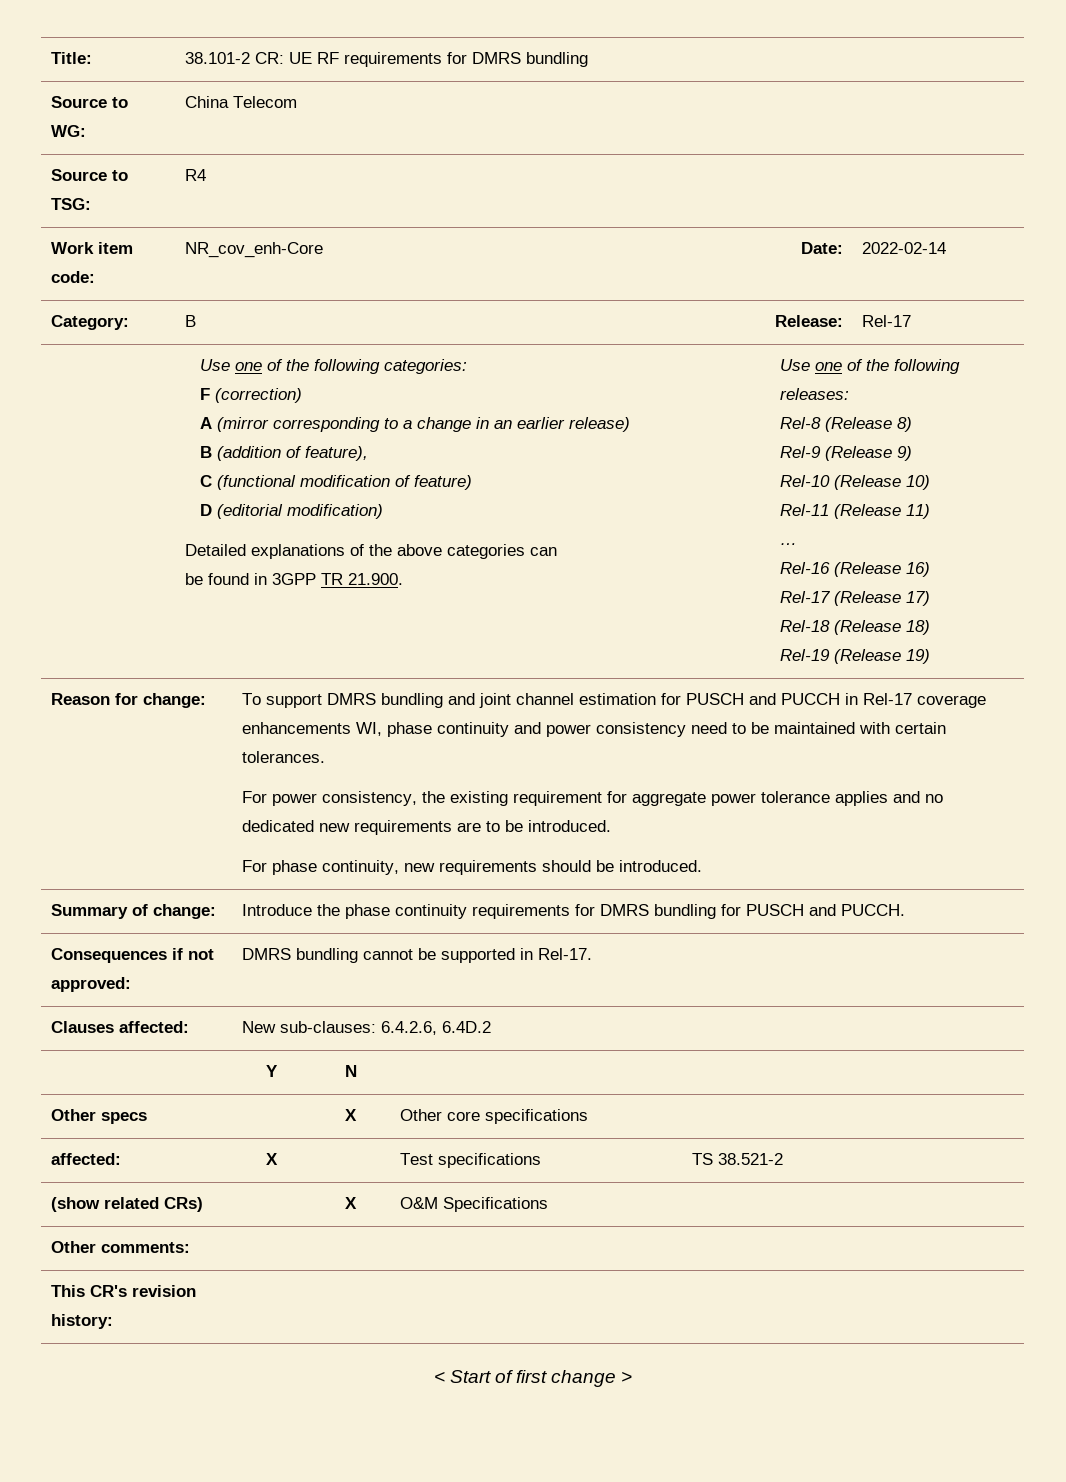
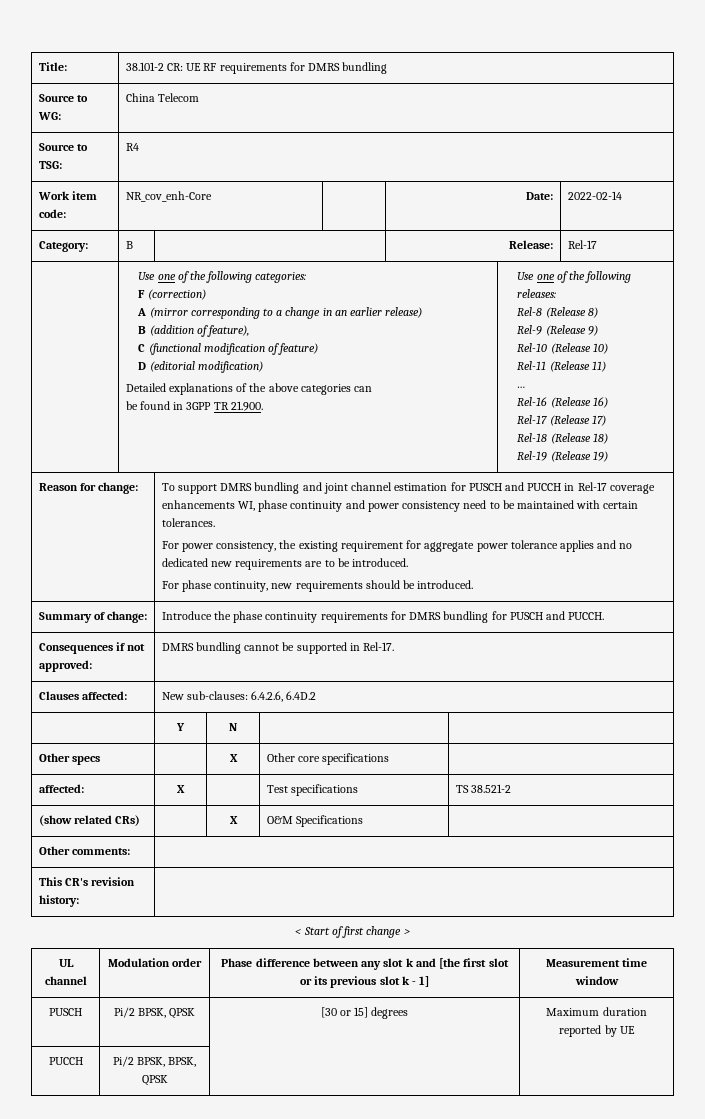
+ UL channel | Modulation order | Phase difference between any slot k and [the first slot or its previous slot k - 1] | Measurement time window
+ PUSCH | Pi/2 BPSK, QPSK | [30 or 15] degrees | Maximum duration reported by UE
+ PUCCH | Pi/2 BPSK, BPSK, QPSK | |

